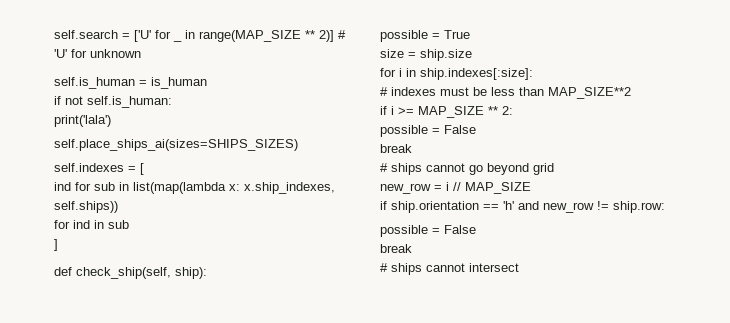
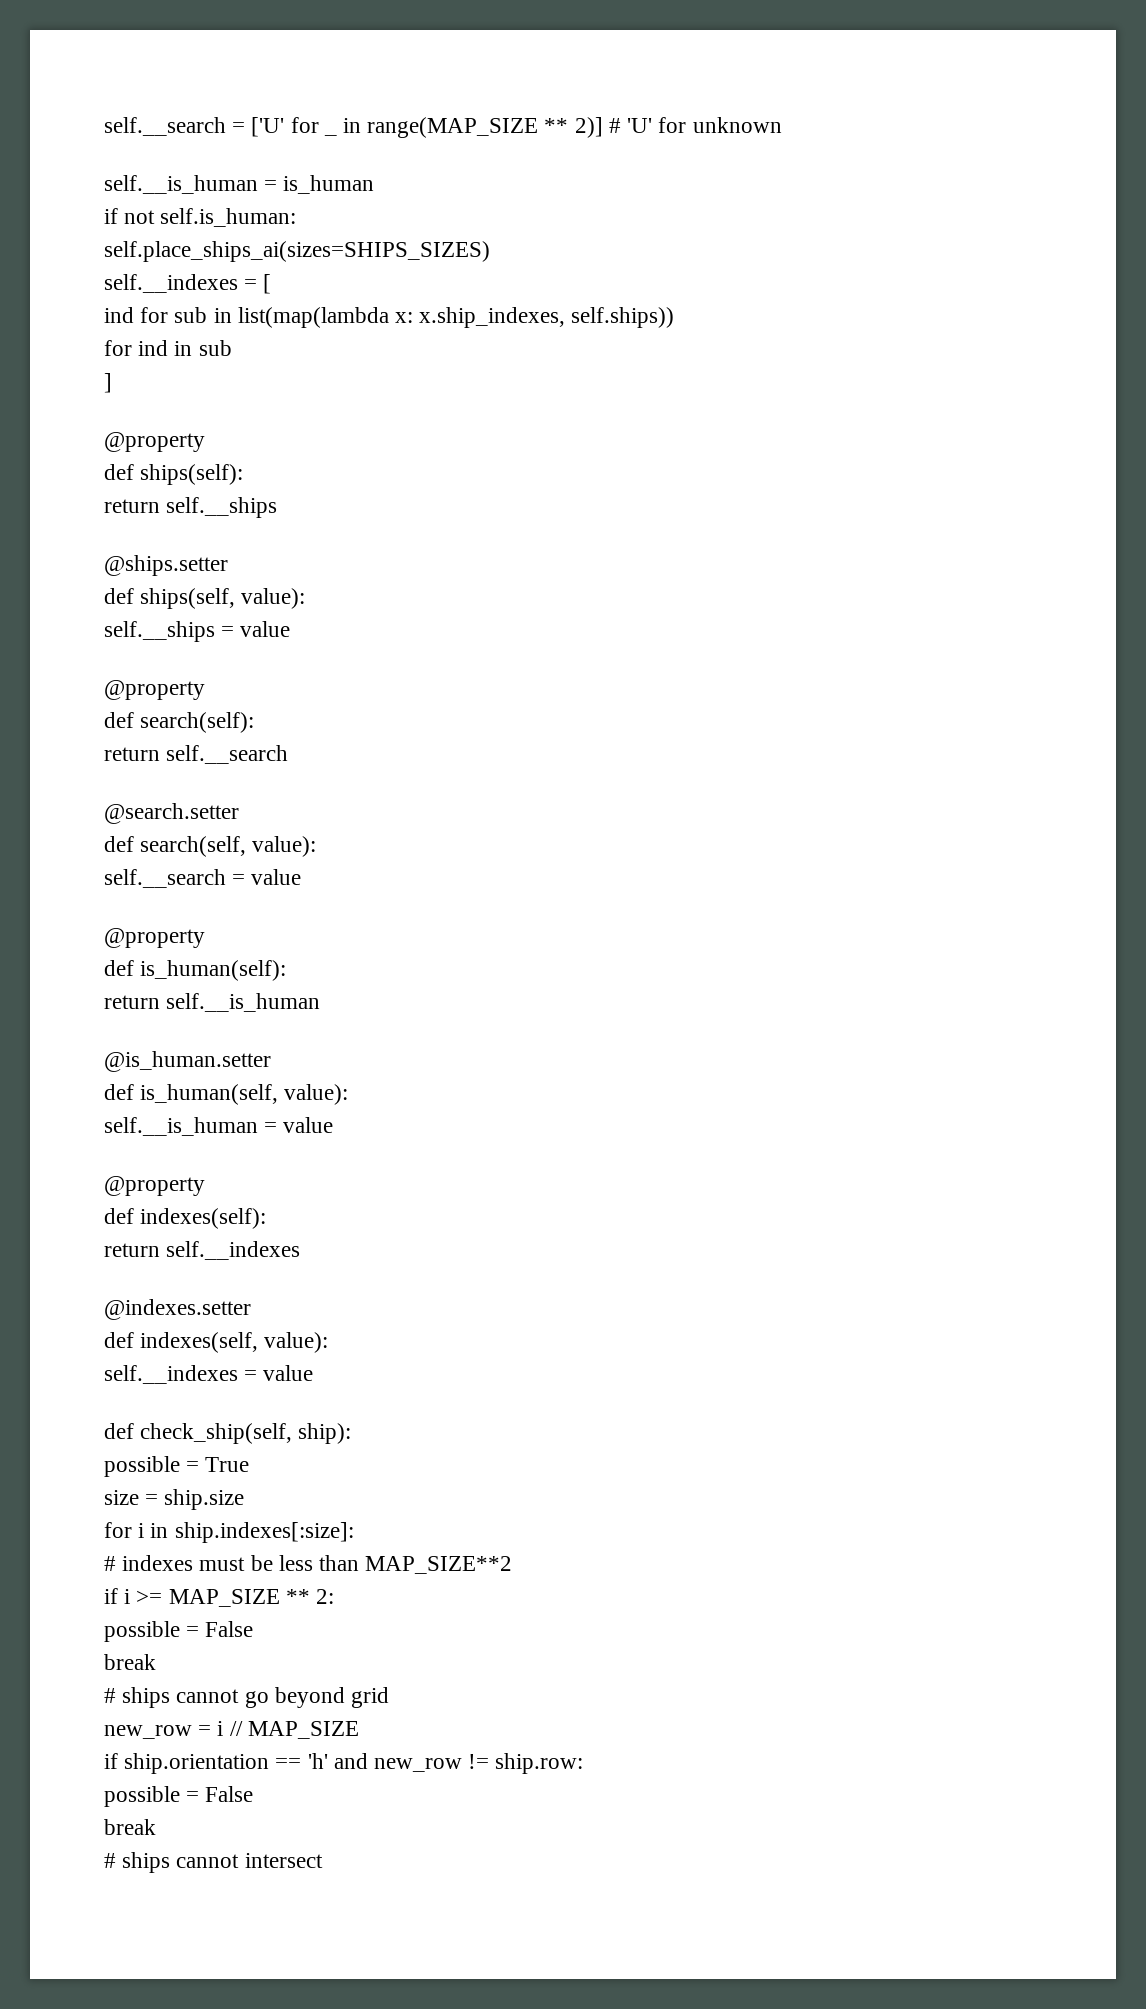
- self.search = ['U' for _ in range(MAP_SIZE ** 2)] # 'U' for unknown
+ self.__search = ['U' for _ in range(MAP_SIZE ** 2)] # 'U' for unknown
- self.is_human = is_human
+ self.__is_human = is_human
- print('lala')
- self.indexes = [
+ self.__indexes = [
  ]
+ @property
+ def ships(self):
+ return self.__ships
+ @ships.setter
+ def ships(self, value):
+ self.__ships = value
+ @property
+ def search(self):
+ return self.__search
+ @search.setter
+ def search(self, value):
+ self.__search = value
+ @property
+ def is_human(self):
+ return self.__is_human
+ @is_human.setter
+ def is_human(self, value):
+ self.__is_human = value
+ @property
+ def indexes(self):
+ return self.__indexes
+ @indexes.setter
+ def indexes(self, value):
+ self.__indexes = value

